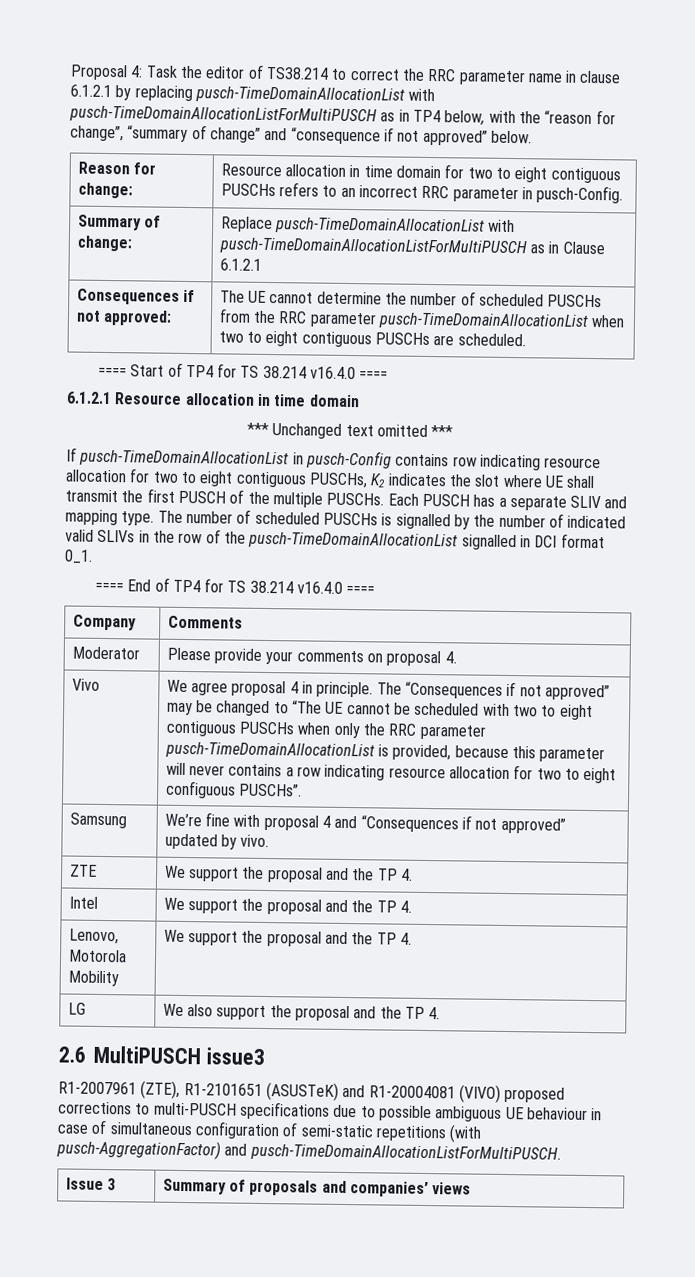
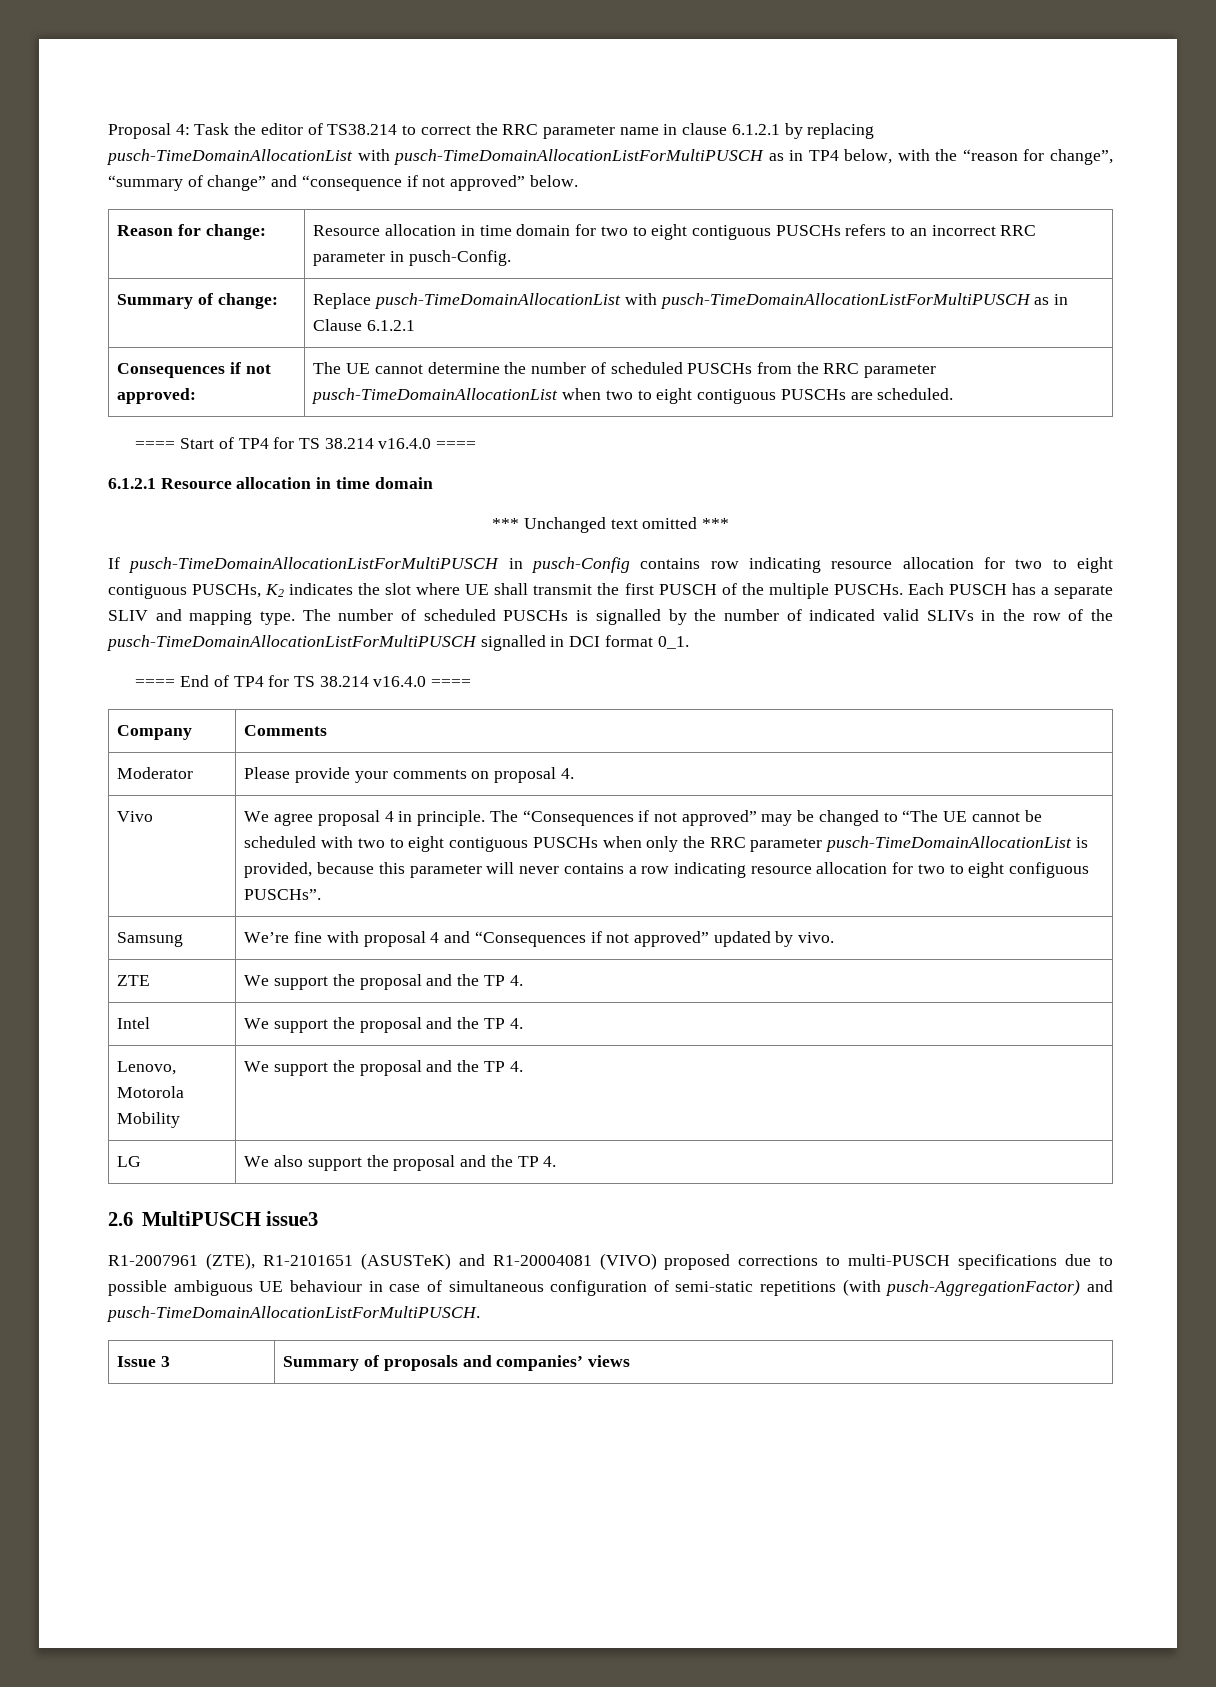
- If pusch-TimeDomainAllocationList in pusch-Config contains row indicating resource allocation for two to eight contiguous PUSCHs, K2 indicates the slot where UE shall transmit the first PUSCH of the multiple PUSCHs.
+ If pusch-TimeDomainAllocationListForMultiPUSCH in pusch-Config contains row indicating resource allocation for two to eight contiguous PUSCHs, K2 indicates the slot where UE shall transmit the first PUSCH of the multiple PUSCHs.
- The number of scheduled PUSCHs is signalled by the number of indicated valid SLIVs in the row of the pusch-TimeDomainAllocationList signalled in DCI format 0_1.
+ The number of scheduled PUSCHs is signalled by the number of indicated valid SLIVs in the row of the pusch-TimeDomainAllocationListForMultiPUSCH signalled in DCI format 0_1.

